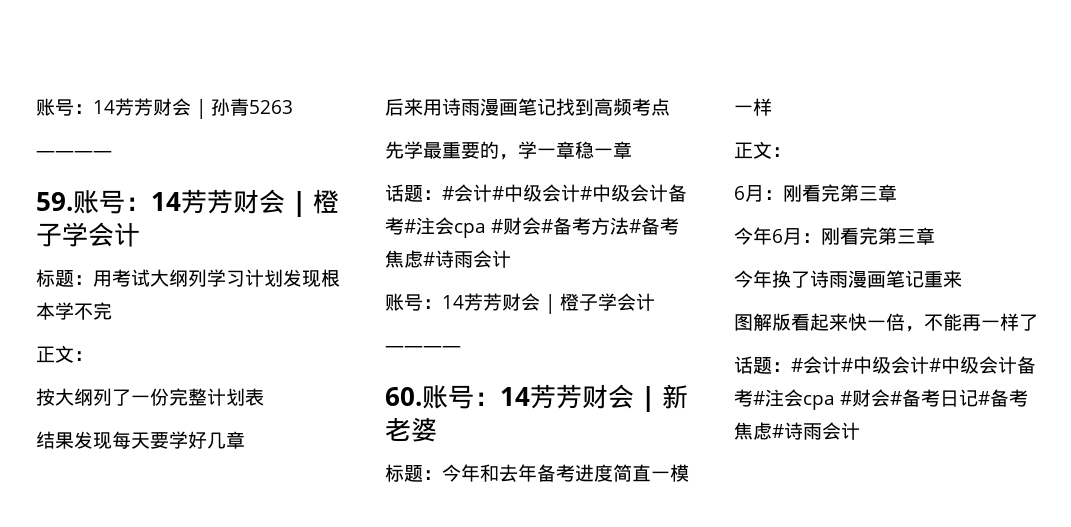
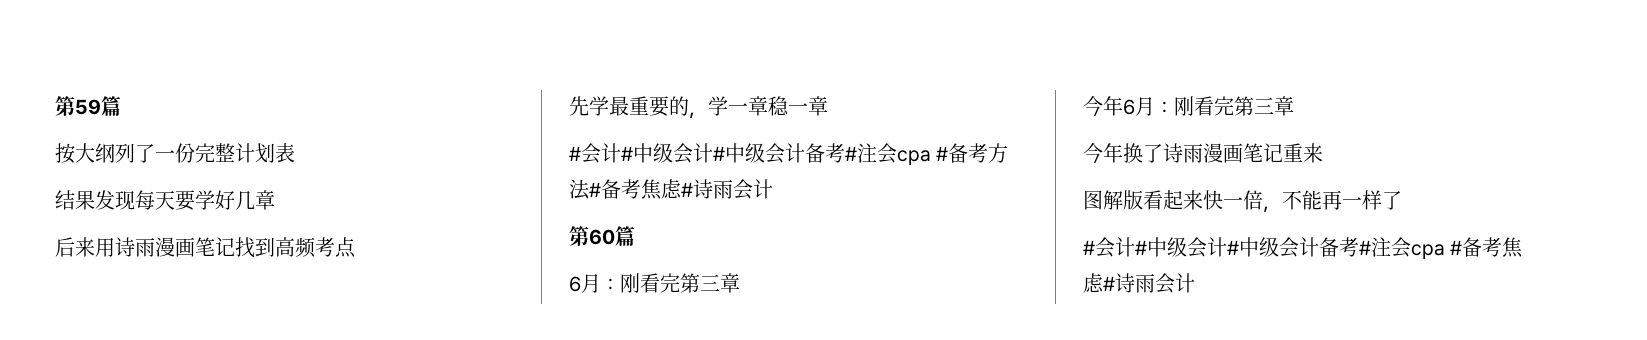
- 账号：14芳芳财会 | 孙青5263
- ————
- 59.账号：14芳芳财会 | 橙子学会计
- 标题：用考试大纲列学习计划发现根本学不完
- 正文：
+ 第59篇
- 话题：#会计#中级会计#中级会计备考#注会cpa #财会#备考方法#备考焦虑#诗雨会计
- 账号：14芳芳财会 | 橙子学会计
- ————
- 60.账号：14芳芳财会 | 新老婆
- 标题：今年和去年备考进度简直一模一样
- 正文：
+ #会计#中级会计#中级会计备考#注会cpa #备考方法#备考焦虑#诗雨会计
+ 第60篇
- 话题：#会计#中级会计#中级会计备考#注会cpa #财会#备考日记#备考焦虑#诗雨会计
+ #会计#中级会计#中级会计备考#注会cpa #备考焦虑#诗雨会计

